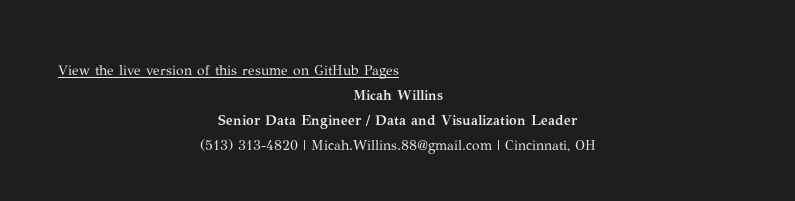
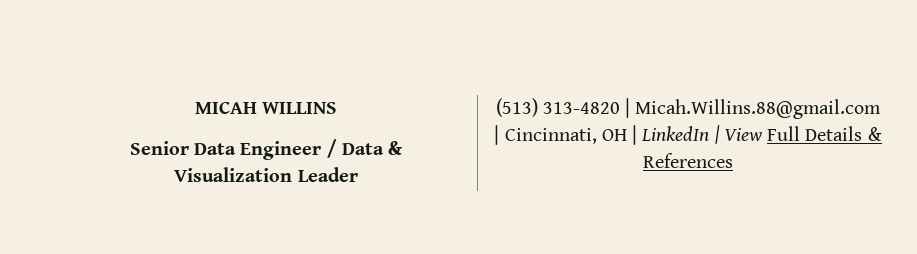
- View the live version of this resume on GitHub Pages
- Micah Willins
+ MICAH WILLINS
- Senior Data Engineer / Data and Visualization Leader
+ Senior Data Engineer / Data & Visualization Leader
- (513) 313-4820 | Micah.Willins.88@gmail.com | Cincinnati, OH
+ (513) 313-4820 | Micah.Willins.88@gmail.com | Cincinnati, OH | LinkedIn | View Full Details & References

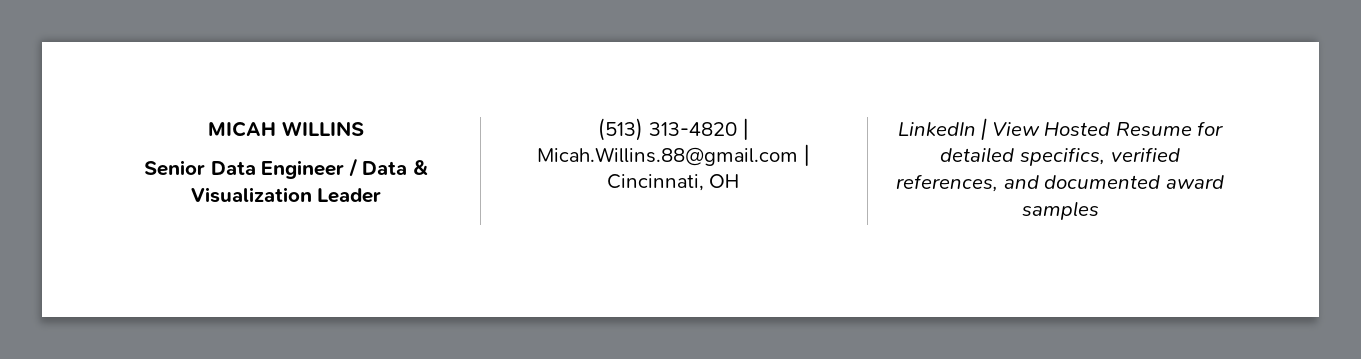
- (513) 313-4820 | Micah.Willins.88@gmail.com | Cincinnati, OH | LinkedIn | View Full Details & References
+ (513) 313-4820 | Micah.Willins.88@gmail.com | Cincinnati, OH
+ LinkedIn | View Hosted Resume for detailed specifics, verified references, and documented award samples

